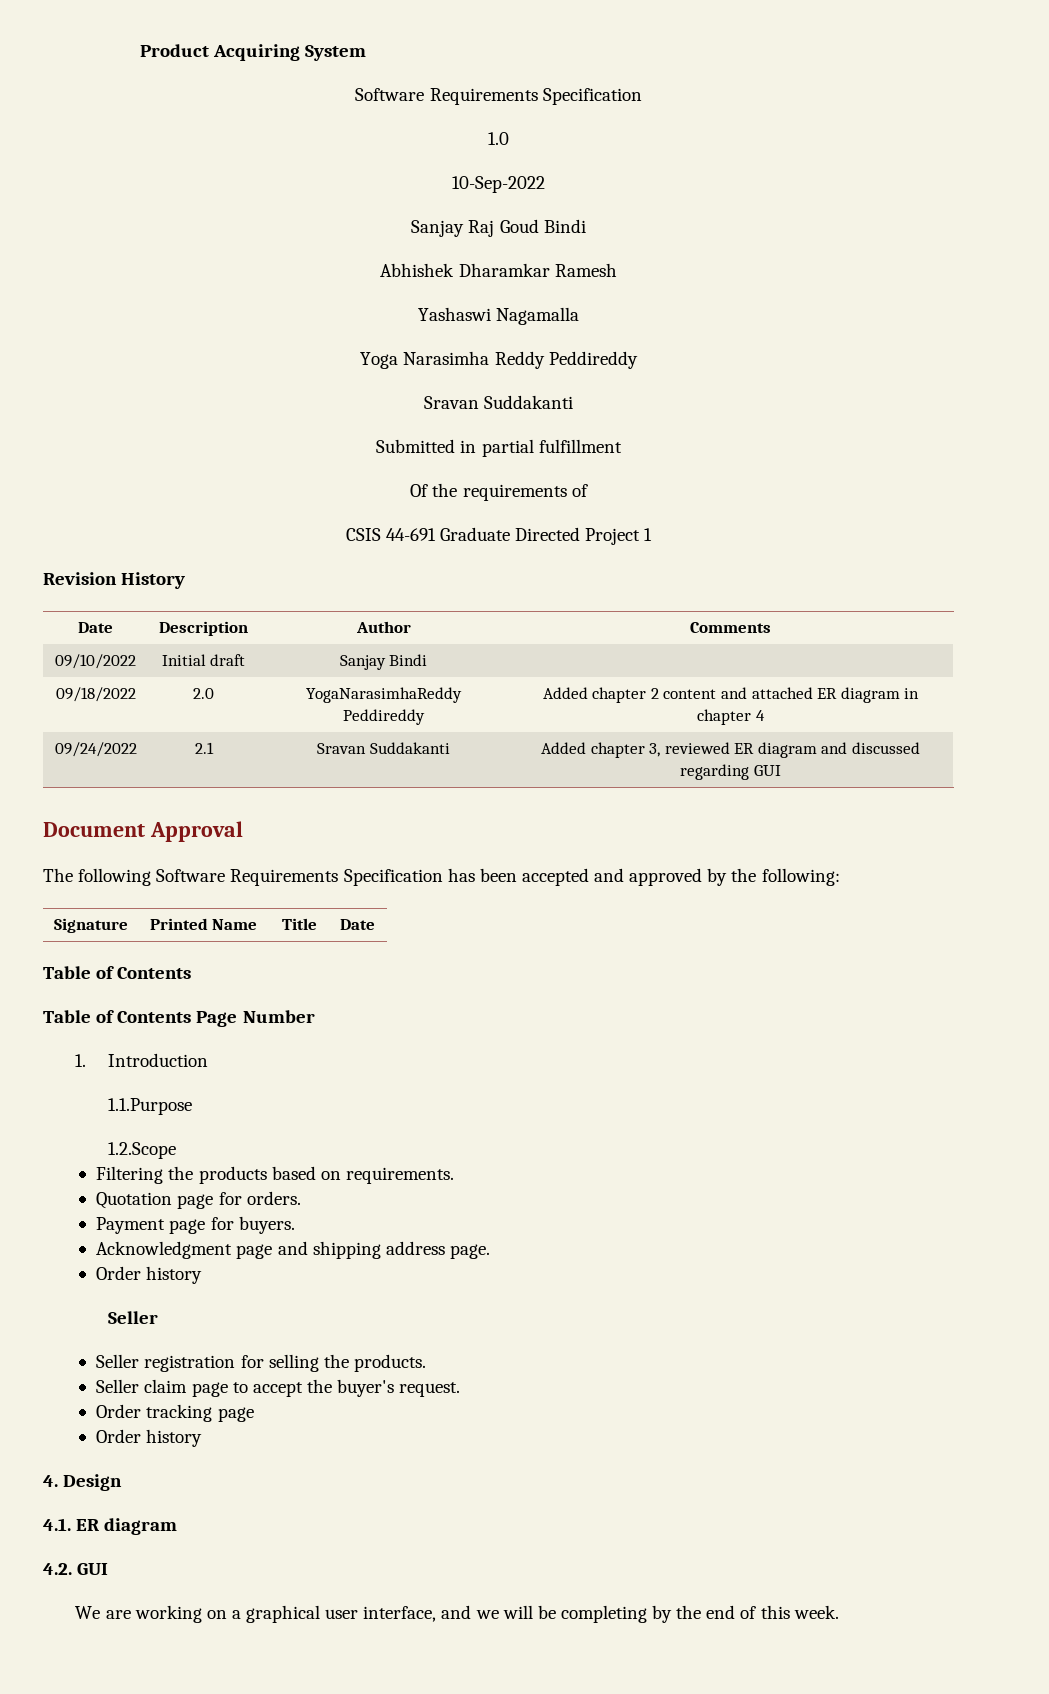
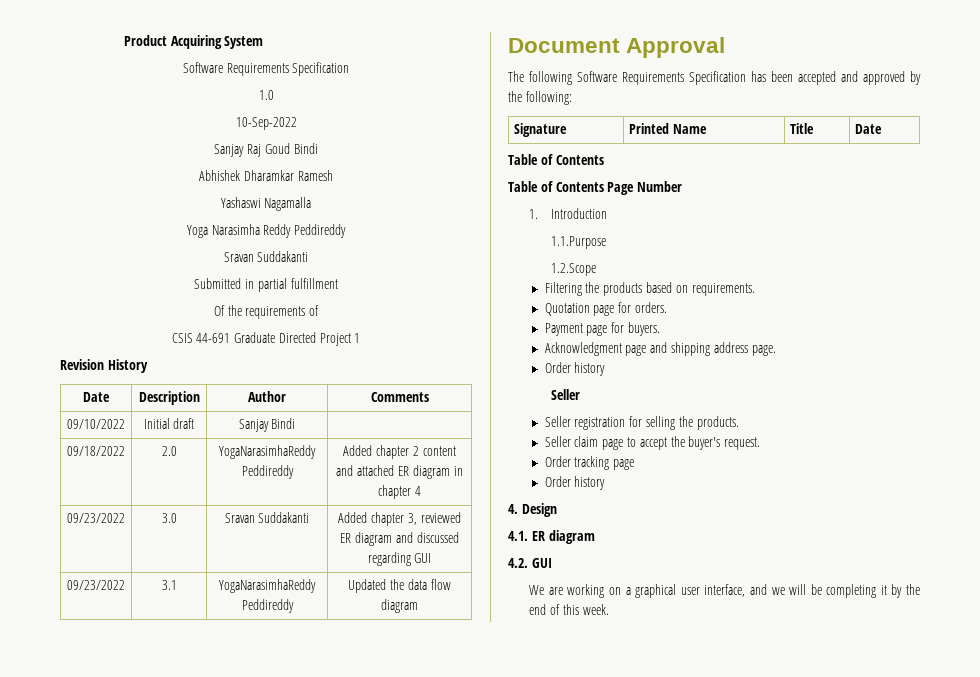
- 09/24/2022 | 2.1 | Sravan Suddakanti | Added chapter 3, reviewed ER diagram and discussed regarding GUI
+ 09/23/2022 | 3.0 | Sravan Suddakanti | Added chapter 3, reviewed ER diagram and discussed regarding GUI
+ 09/23/2022 | 3.1 | YogaNarasimhaReddy Peddireddy | Updated the data flow diagram
- We are working on a graphical user interface, and we will be completing by the end of this week.
+ We are working on a graphical user interface, and we will be completing it by the end of this week.

